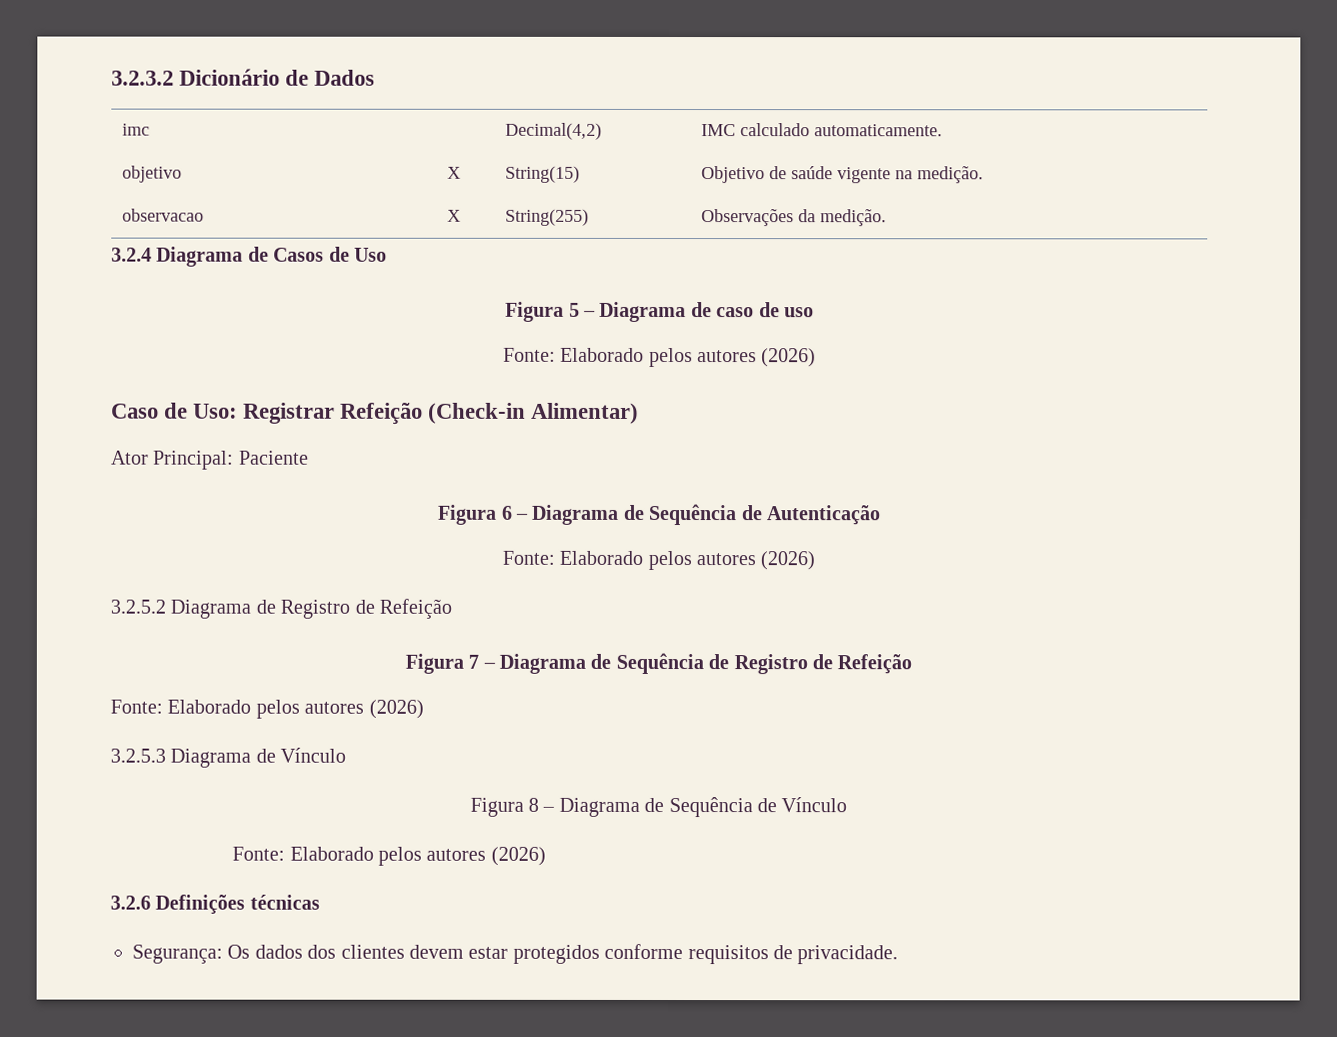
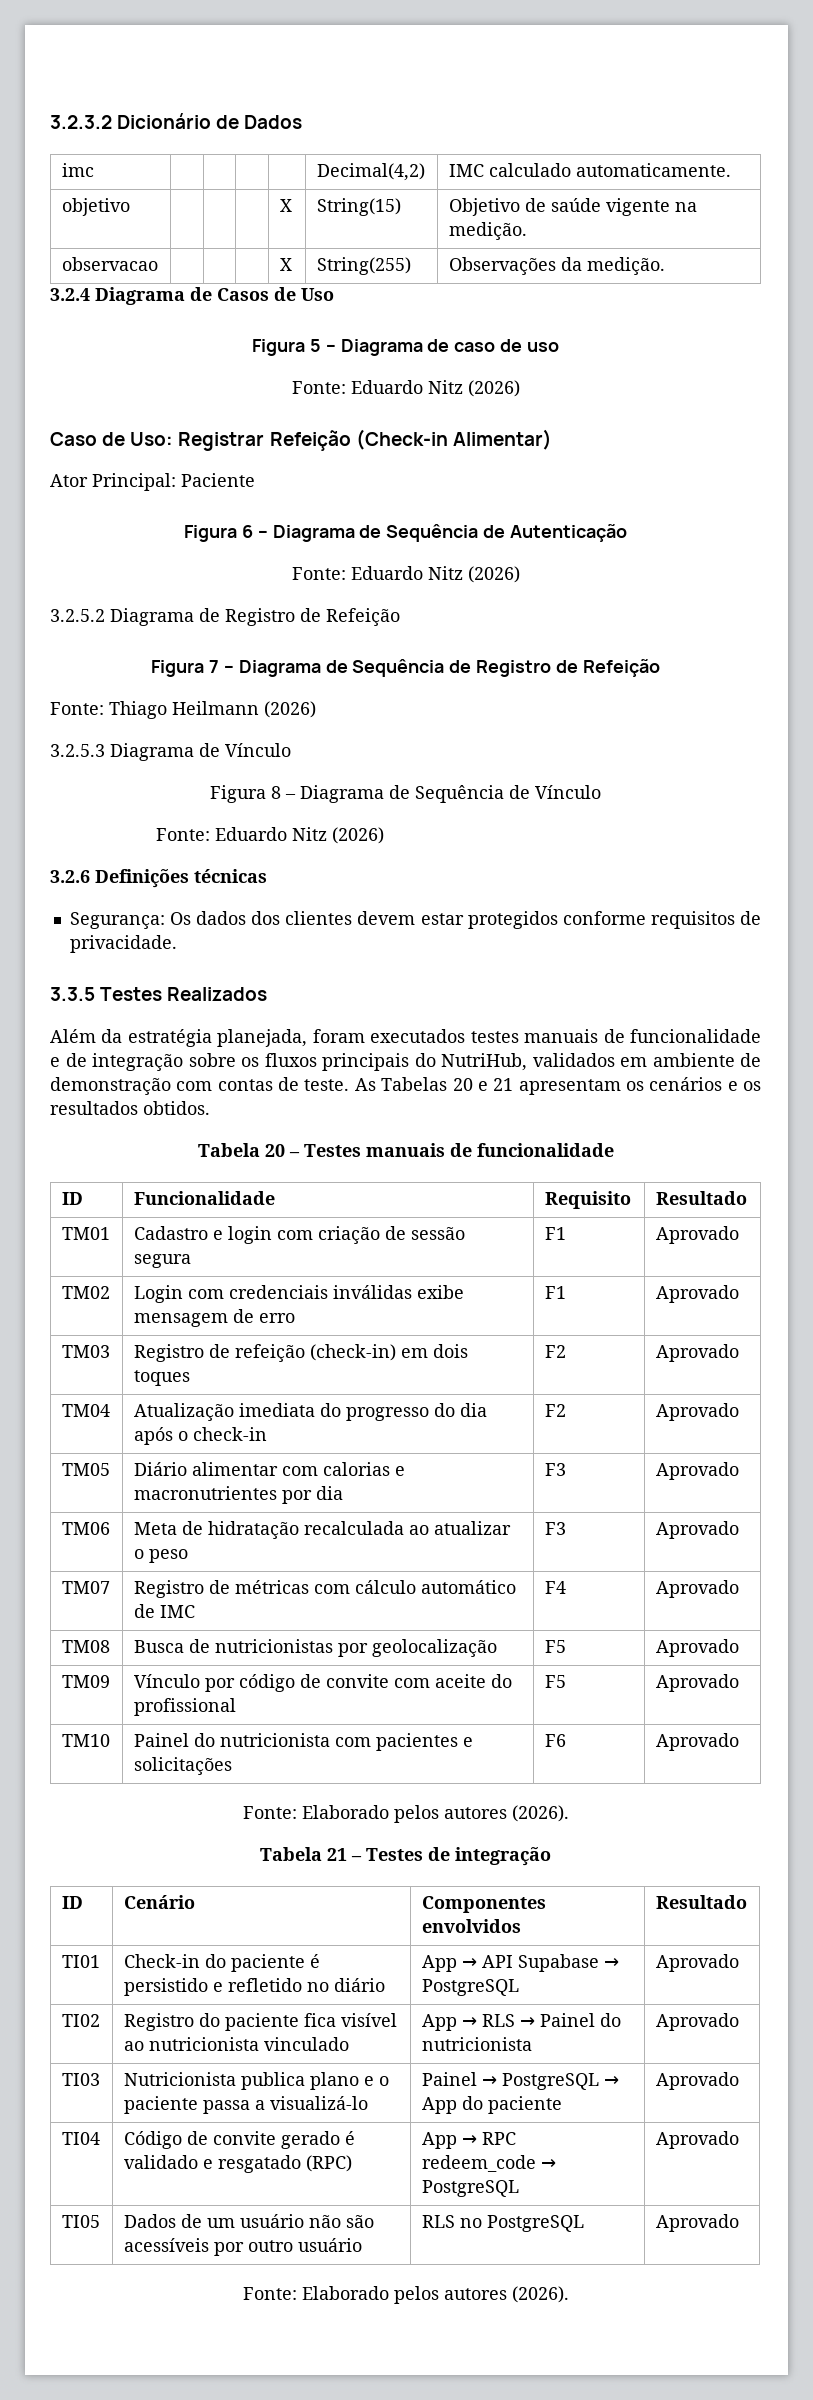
  Figura 5 – Diagrama de caso de uso
- Fonte: Elaborado pelos autores (2026)
+ Fonte: Eduardo Nitz (2026)
  Figura 6 – Diagrama de Sequência de Autenticação
- Fonte: Elaborado pelos autores (2026)
+ Fonte: Eduardo Nitz (2026)
  Figura 7 – Diagrama de Sequência de Registro de Refeição
- Fonte: Elaborado pelos autores (2026)
+ Fonte: Thiago Heilmann (2026)
  Figura 8 – Diagrama de Sequência de Vínculo
- Fonte: Elaborado pelos autores (2026)
+ Fonte: Eduardo Nitz (2026)
+ 3.3.5 Testes Realizados
+ Além da estratégia planejada, foram executados testes manuais de funcionalidade e de integração sobre os fluxos principais do NutriHub, validados em ambiente de demonstração com contas de teste. As Tabelas 20 e 21 apresentam os cenários e os resultados obtidos.
+ Tabela 20 – Testes manuais de funcionalidade
+ ID | Funcionalidade | Requisito | Resultado
+ TM01 | Cadastro e login com criação de sessão segura | F1 | Aprovado
+ TM02 | Login com credenciais inválidas exibe mensagem de erro | F1 | Aprovado
+ TM03 | Registro de refeição (check-in) em dois toques | F2 | Aprovado
+ TM04 | Atualização imediata do progresso do dia após o check-in | F2 | Aprovado
+ TM05 | Diário alimentar com calorias e macronutrientes por dia | F3 | Aprovado
+ TM06 | Meta de hidratação recalculada ao atualizar o peso | F3 | Aprovado
+ TM07 | Registro de métricas com cálculo automático de IMC | F4 | Aprovado
+ TM08 | Busca de nutricionistas por geolocalização | F5 | Aprovado
+ TM09 | Vínculo por código de convite com aceite do profissional | F5 | Aprovado
+ TM10 | Painel do nutricionista com pacientes e solicitações | F6 | Aprovado
+ Fonte: Elaborado pelos autores (2026).
+ Tabela 21 – Testes de integração
+ ID | Cenário | Componentes envolvidos | Resultado
+ TI01 | Check-in do paciente é persistido e refletido no diário | App → API Supabase → PostgreSQL | Aprovado
+ TI02 | Registro do paciente fica visível ao nutricionista vinculado | App → RLS → Painel do nutricionista | Aprovado
+ TI03 | Nutricionista publica plano e o paciente passa a visualizá-lo | Painel → PostgreSQL → App do paciente | Aprovado
+ TI04 | Código de convite gerado é validado e resgatado (RPC) | App → RPC redeem_code → PostgreSQL | Aprovado
+ TI05 | Dados de um usuário não são acessíveis por outro usuário | RLS no PostgreSQL | Aprovado
+ Fonte: Elaborado pelos autores (2026).

